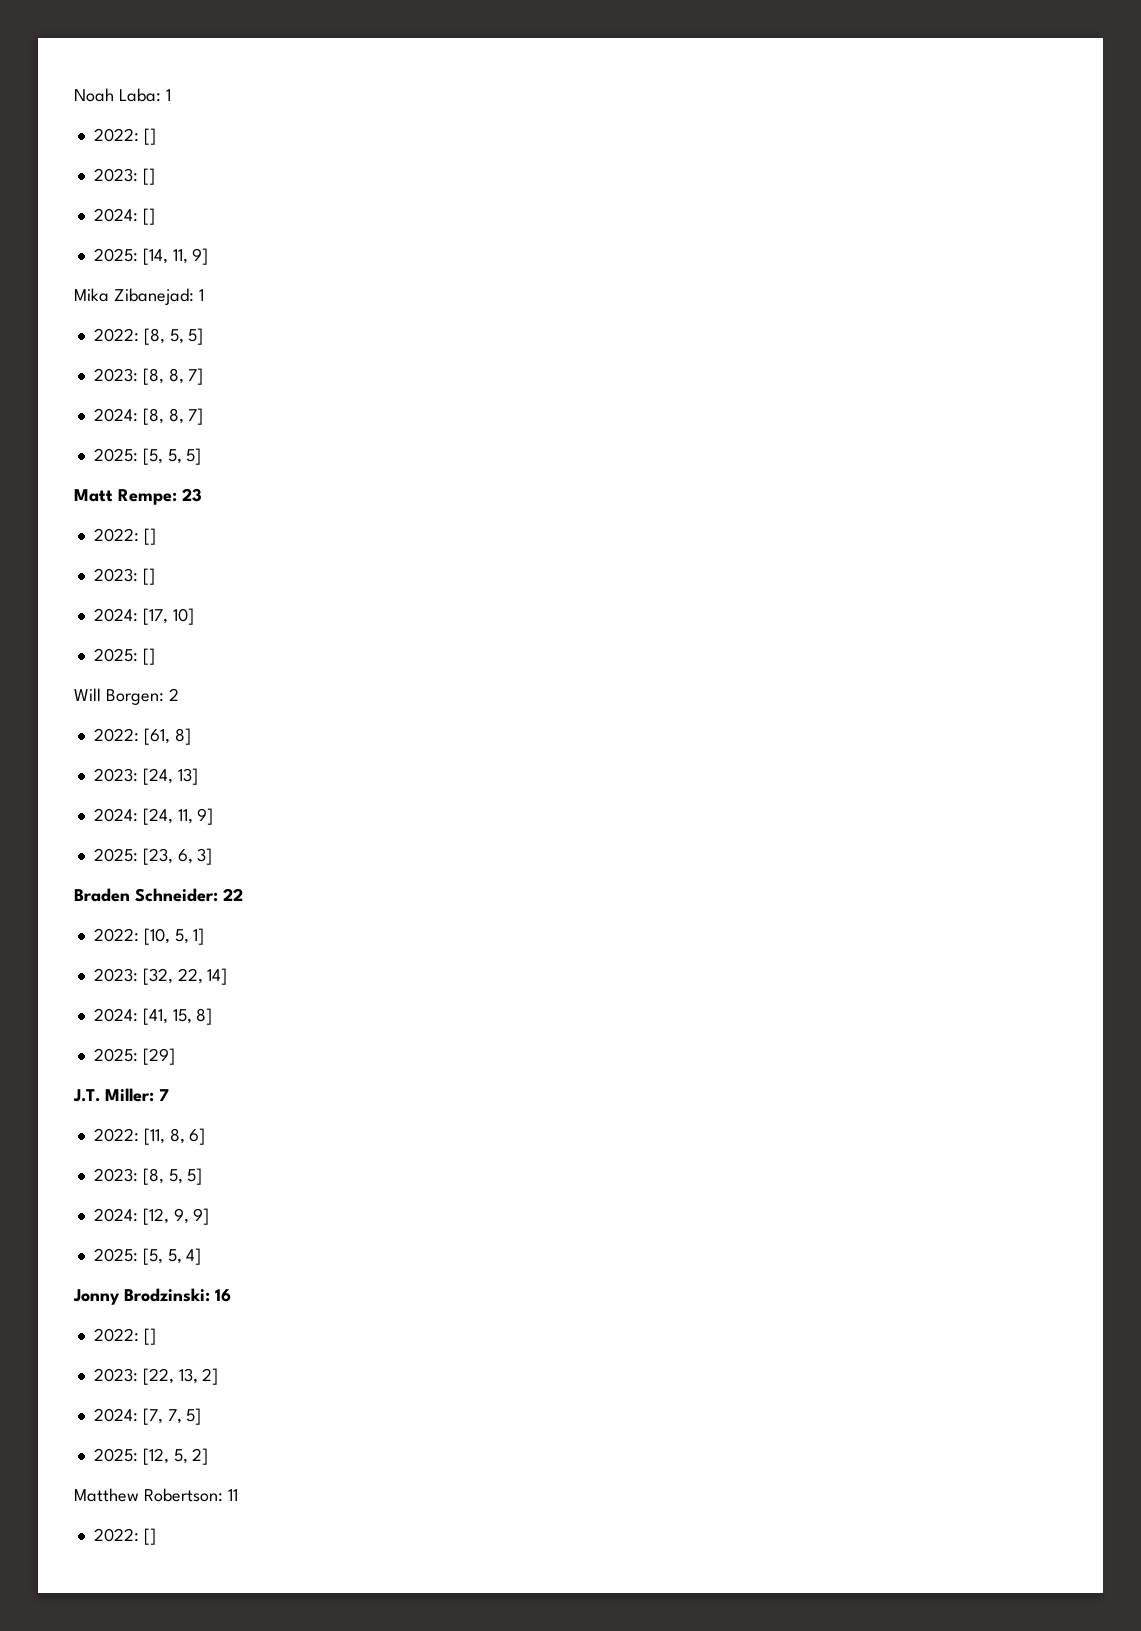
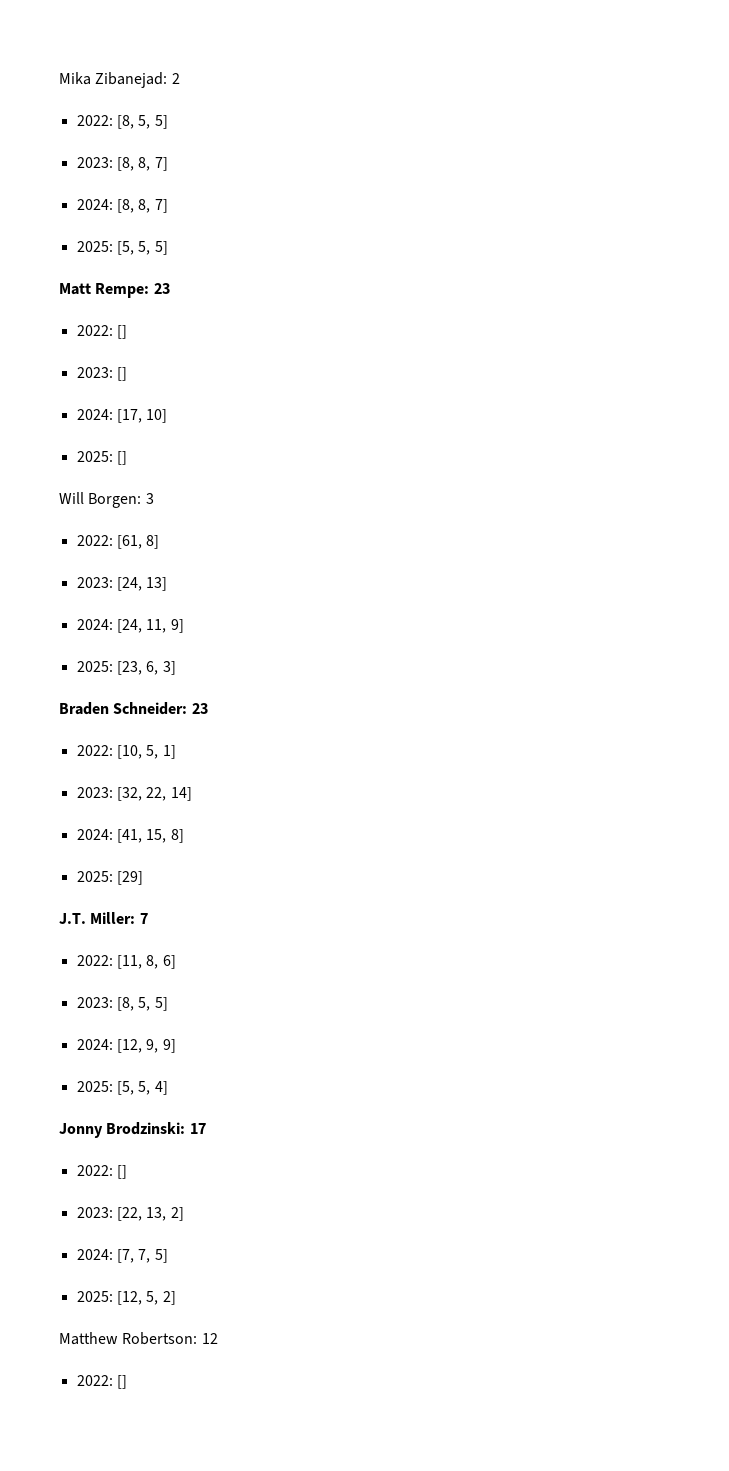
- Noah Laba: 1
- 2022: []
- 2023: []
- 2024: []
- 2025: [14, 11, 9]
- Mika Zibanejad: 1
+ Mika Zibanejad: 2
- Will Borgen: 2
+ Will Borgen: 3
- Braden Schneider: 22
+ Braden Schneider: 23
- Jonny Brodzinski: 16
+ Jonny Brodzinski: 17
- Matthew Robertson: 11
+ Matthew Robertson: 12

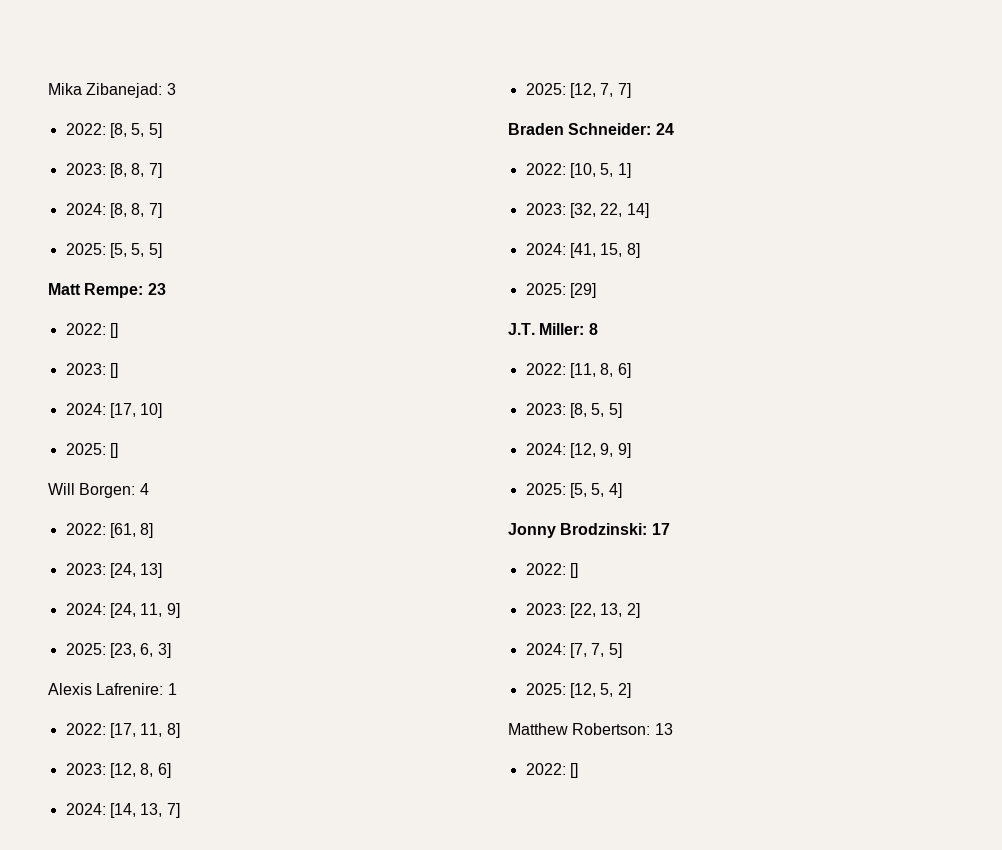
- Mika Zibanejad: 2
+ Mika Zibanejad: 3
- Will Borgen: 3
+ Will Borgen: 4
+ Alexis Lafrenire: 1
+ 2022: [17, 11, 8]
+ 2023: [12, 8, 6]
+ 2024: [14, 13, 7]
+ 2025: [12, 7, 7]
- Braden Schneider: 23
+ Braden Schneider: 24
- J.T. Miller: 7
+ J.T. Miller: 8
- Matthew Robertson: 12
+ Matthew Robertson: 13

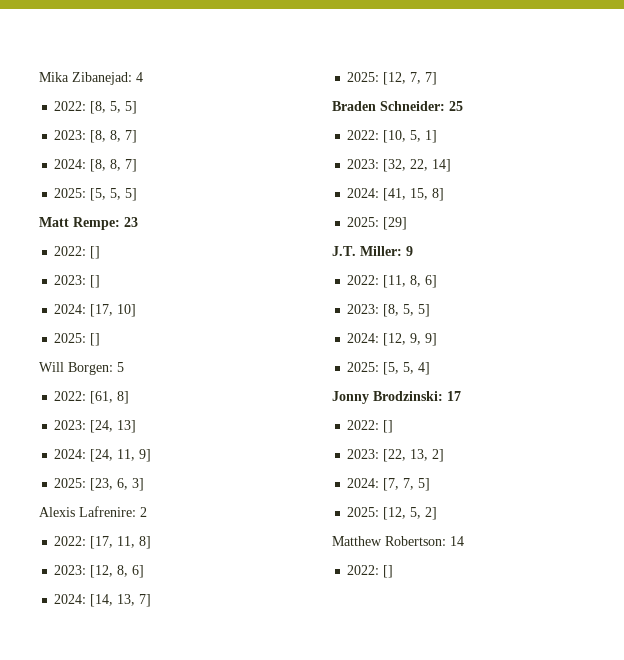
- Mika Zibanejad: 3
+ Mika Zibanejad: 4
- Will Borgen: 4
+ Will Borgen: 5
- Alexis Lafrenire: 1
+ Alexis Lafrenire: 2
- Braden Schneider: 24
+ Braden Schneider: 25
- J.T. Miller: 8
+ J.T. Miller: 9
- Matthew Robertson: 13
+ Matthew Robertson: 14

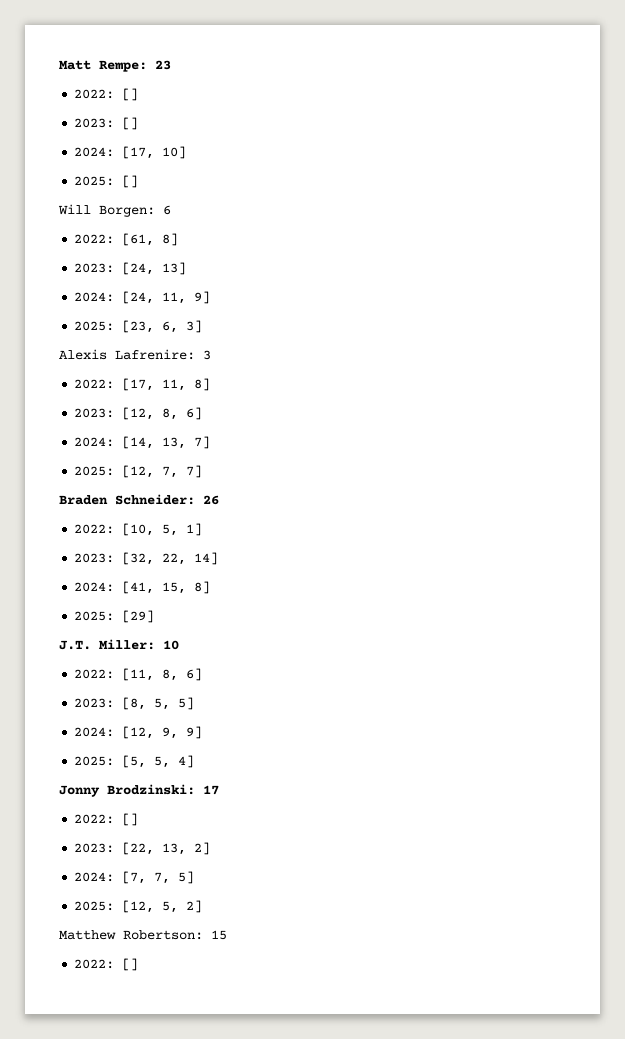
- Mika Zibanejad: 4
- 2022: [8, 5, 5]
- 2023: [8, 8, 7]
- 2024: [8, 8, 7]
- 2025: [5, 5, 5]
- Will Borgen: 5
+ Will Borgen: 6
- Alexis Lafrenire: 2
+ Alexis Lafrenire: 3
- Braden Schneider: 25
+ Braden Schneider: 26
- J.T. Miller: 9
+ J.T. Miller: 10
- Matthew Robertson: 14
+ Matthew Robertson: 15

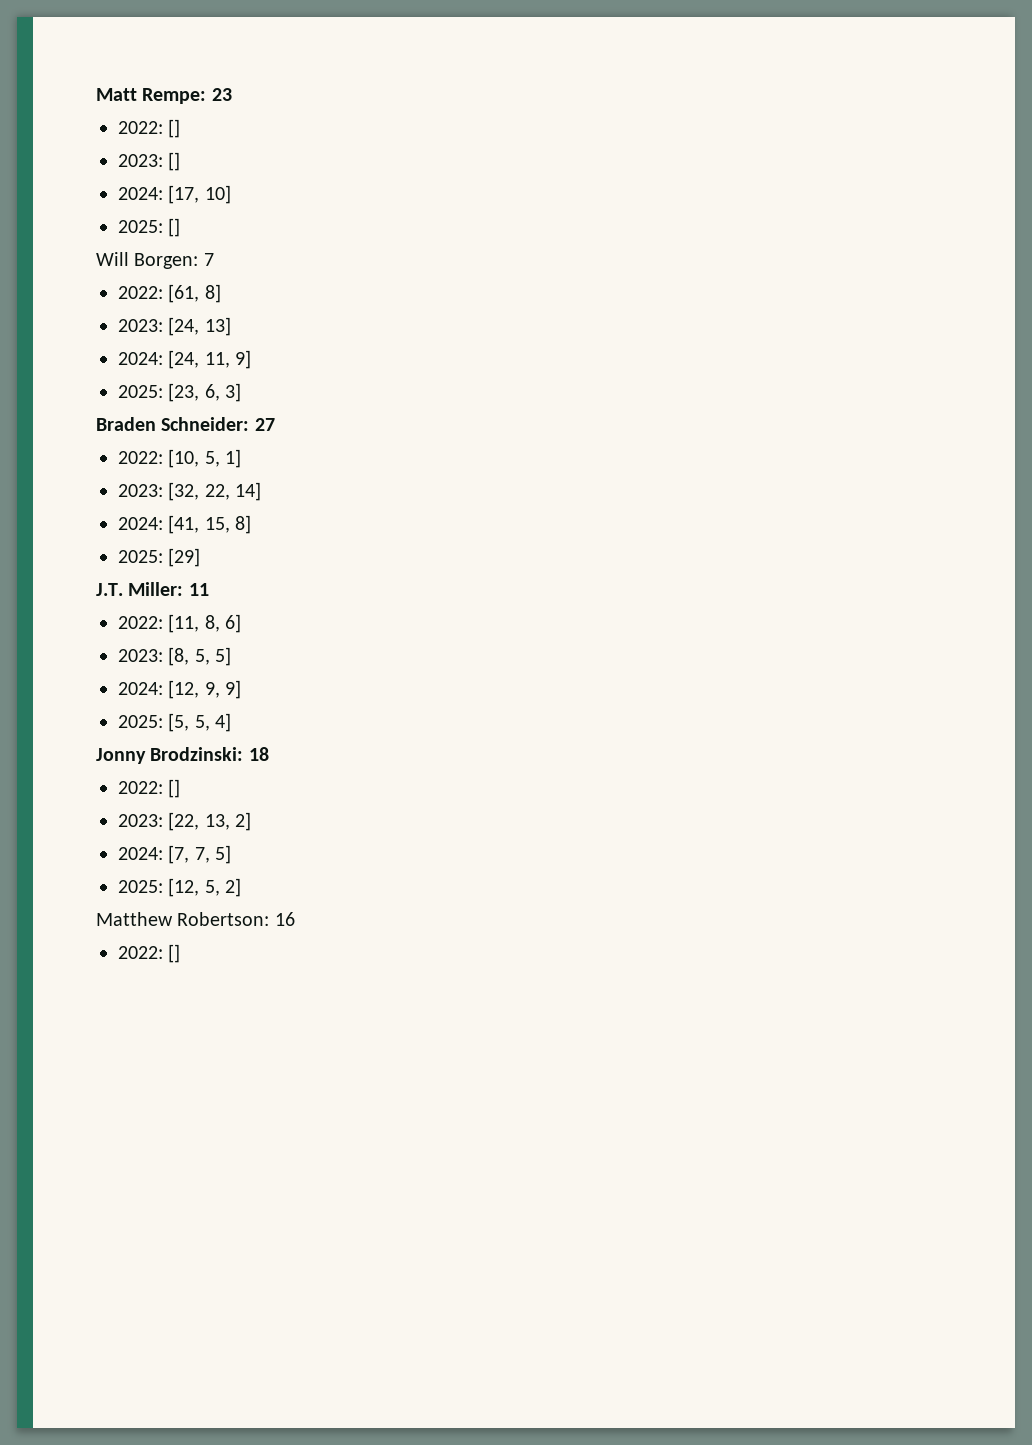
- Will Borgen: 6
+ Will Borgen: 7
- Alexis Lafrenire: 3
- 2022: [17, 11, 8]
- 2023: [12, 8, 6]
- 2024: [14, 13, 7]
- 2025: [12, 7, 7]
- Braden Schneider: 26
+ Braden Schneider: 27
- J.T. Miller: 10
+ J.T. Miller: 11
- Jonny Brodzinski: 17
+ Jonny Brodzinski: 18
- Matthew Robertson: 15
+ Matthew Robertson: 16

